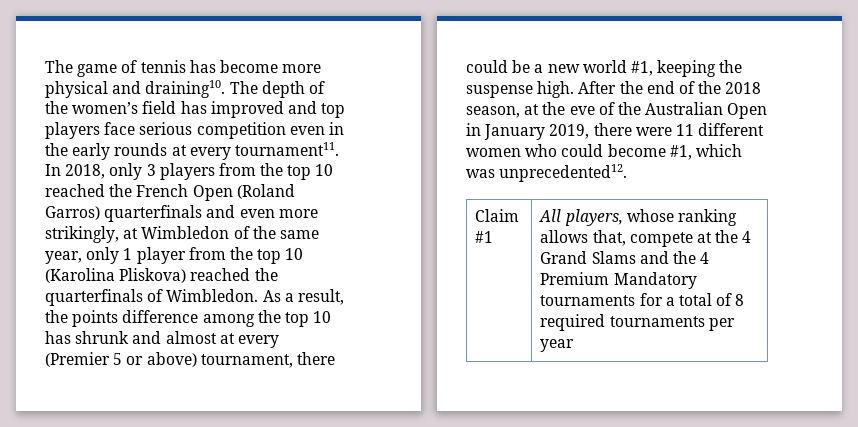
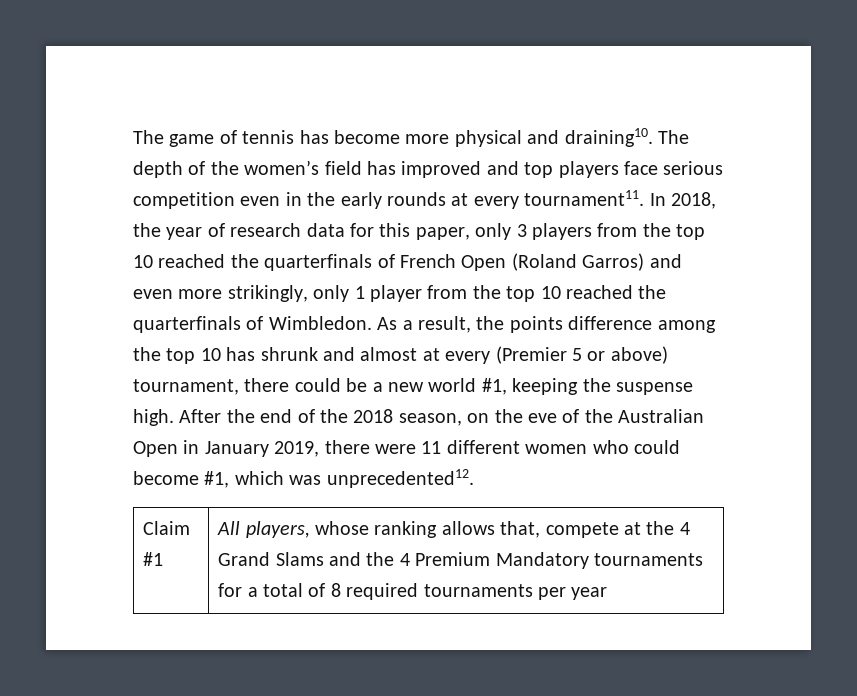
- In 2018, only 3 players from the top 10 reached the French Open (Roland Garros) quarterfinals and even more strikingly, at Wimbledon of the same year, only 1 player from the top 10 (Karolina Pliskova) reached the quarterfinals of Wimbledon.
+ In 2018, the year of research data for this paper, only 3 players from the top 10 reached the quarterfinals of French Open (Roland Garros) and even more strikingly, only 1 player from the top 10 reached the quarterfinals of Wimbledon.
- After the end of the 2018 season, at the eve of the Australian Open in January 2019, there were 11 different women who could become #1, which was unprecedented12.
+ After the end of the 2018 season, on the eve of the Australian Open in January 2019, there were 11 different women who could become #1, which was unprecedented12.

